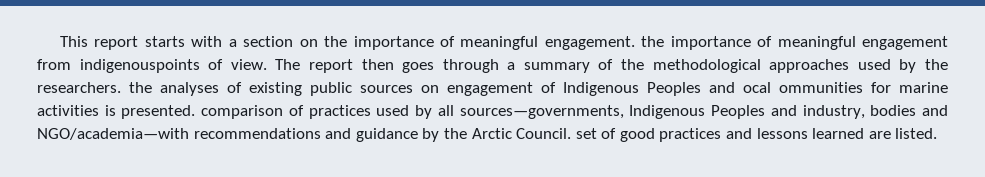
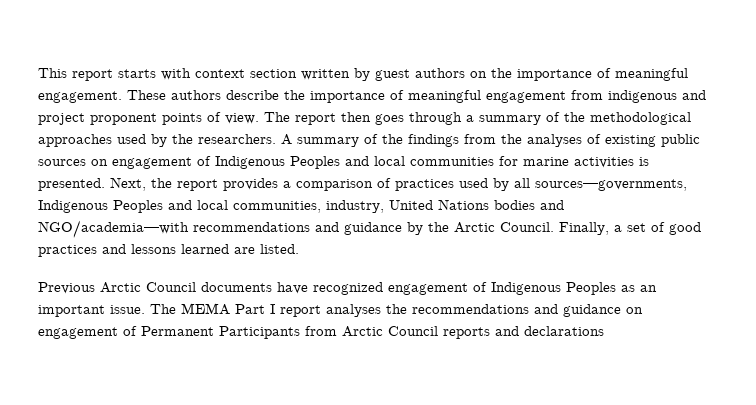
- This report starts with a section on the importance of meaningful engagement. the importance of meaningful engagement from indigenouspoints of view.
+ This report starts with context section written by guest authors on the importance of meaningful engagement. These authors describe the importance of meaningful engagement from indigenous and project proponent points of view.
- The report then goes through a summary of the methodological approaches used by the researchers. the analyses of existing public sources on engagement of Indigenous Peoples and ocal ommunities for marine activities is presented. comparison of practices used by all sources—governments, Indigenous Peoples and industry, bodies and NGO/academia—with recommendations and guidance by the Arctic Council. set of good practices and lessons learned are listed.
+ The report then goes through a summary of the methodological approaches used by the researchers. A summary of the findings from the analyses of existing public sources on engagement of Indigenous Peoples and local communities for marine activities is presented. Next, the report provides a comparison of practices used by all sources—governments, Indigenous Peoples and local communities, industry, United Nations bodies and NGO/academia—with recommendations and guidance by the Arctic Council. Finally, a set of good practices and lessons learned are listed.
+ Previous Arctic Council documents have recognized engagement of Indigenous Peoples as an important issue. The MEMA Part I report analyses the recommendations and guidance on engagement of Permanent Participants from Arctic Council reports and declarations

